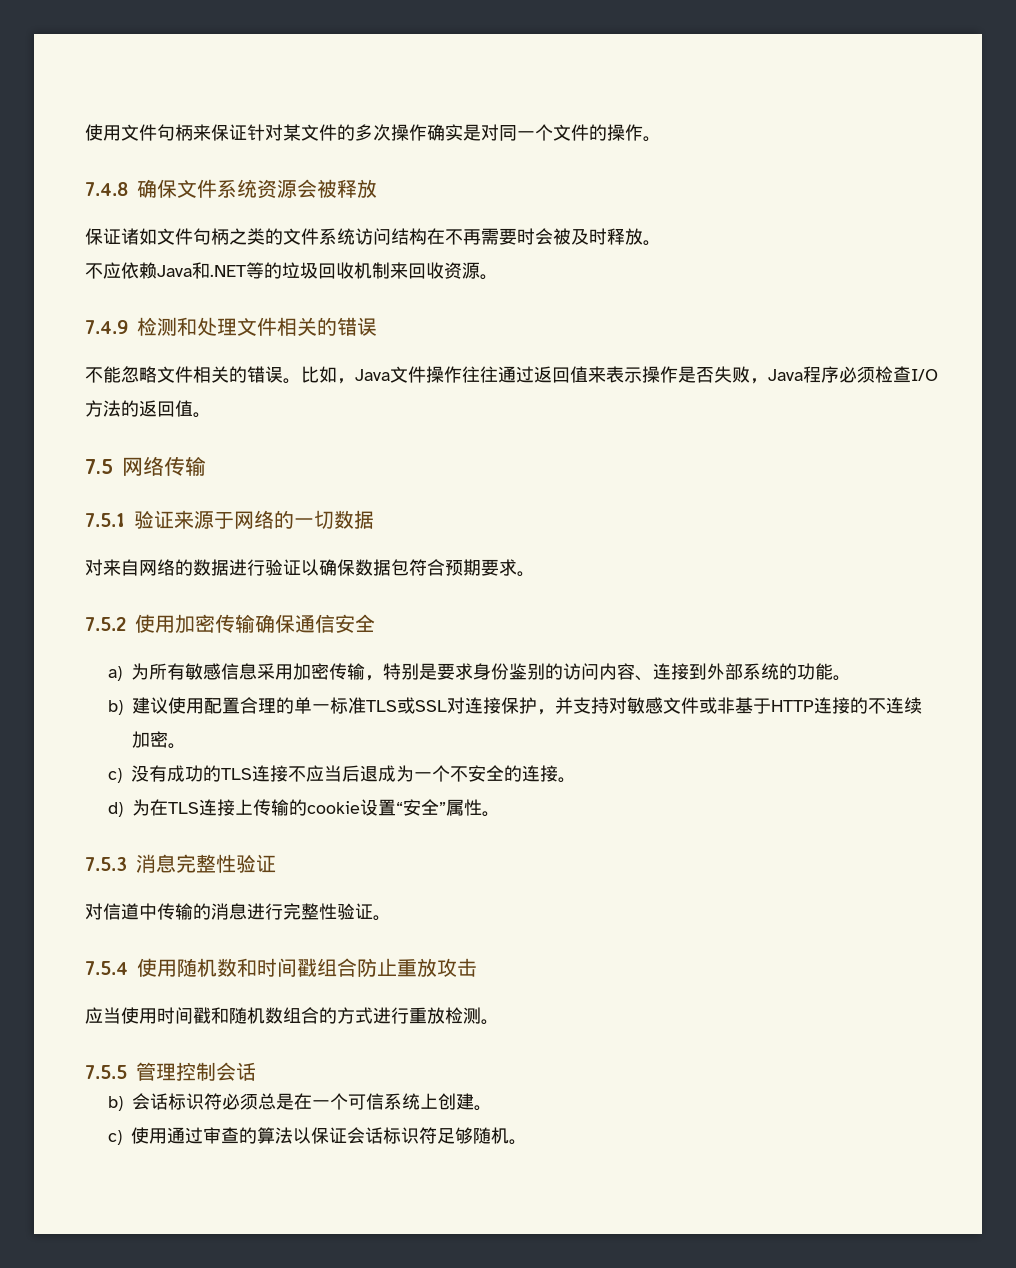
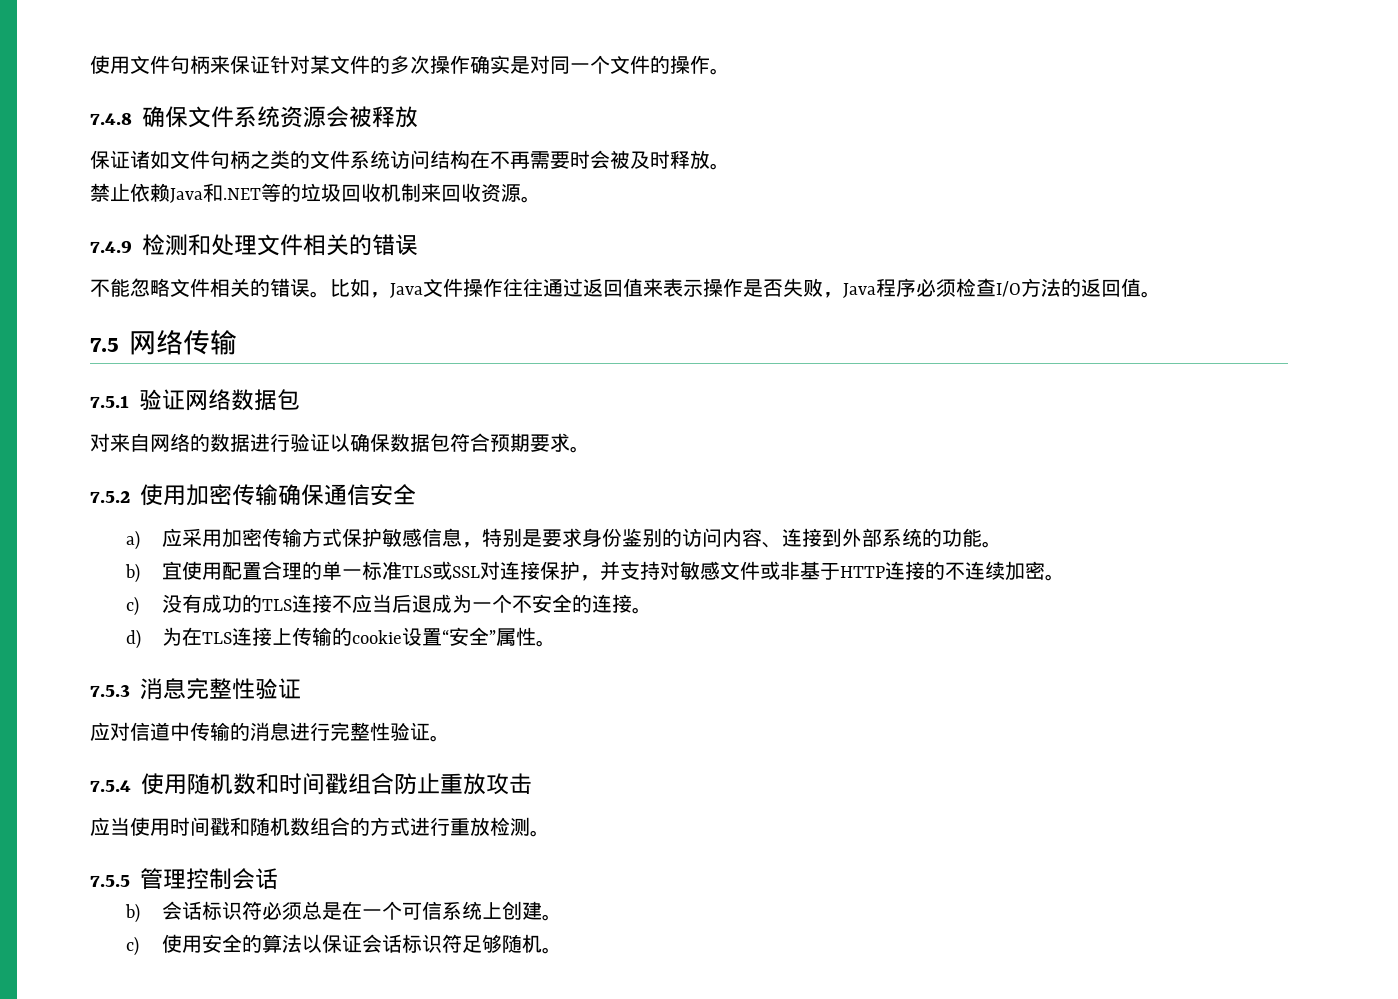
- 不应依赖Java和.NET等的垃圾回收机制来回收资源。
+ 禁止依赖Java和.NET等的垃圾回收机制来回收资源。
- 7.5.1验证来源于网络的一切数据
+ 7.5.1验证网络数据包
- a)为所有敏感信息采用加密传输，特别是要求身份鉴别的访问内容、连接到外部系统的功能。
+ a)应采用加密传输方式保护敏感信息，特别是要求身份鉴别的访问内容、连接到外部系统的功能。
- b)建议使用配置合理的单一标准TLS或SSL对连接保护，并支持对敏感文件或非基于HTTP连接的不连续加密。
+ b)宜使用配置合理的单一标准TLS或SSL对连接保护，并支持对敏感文件或非基于HTTP连接的不连续加密。
- 对信道中传输的消息进行完整性验证。
+ 应对信道中传输的消息进行完整性验证。
- c)使用通过审查的算法以保证会话标识符足够随机。
+ c)使用安全的算法以保证会话标识符足够随机。

